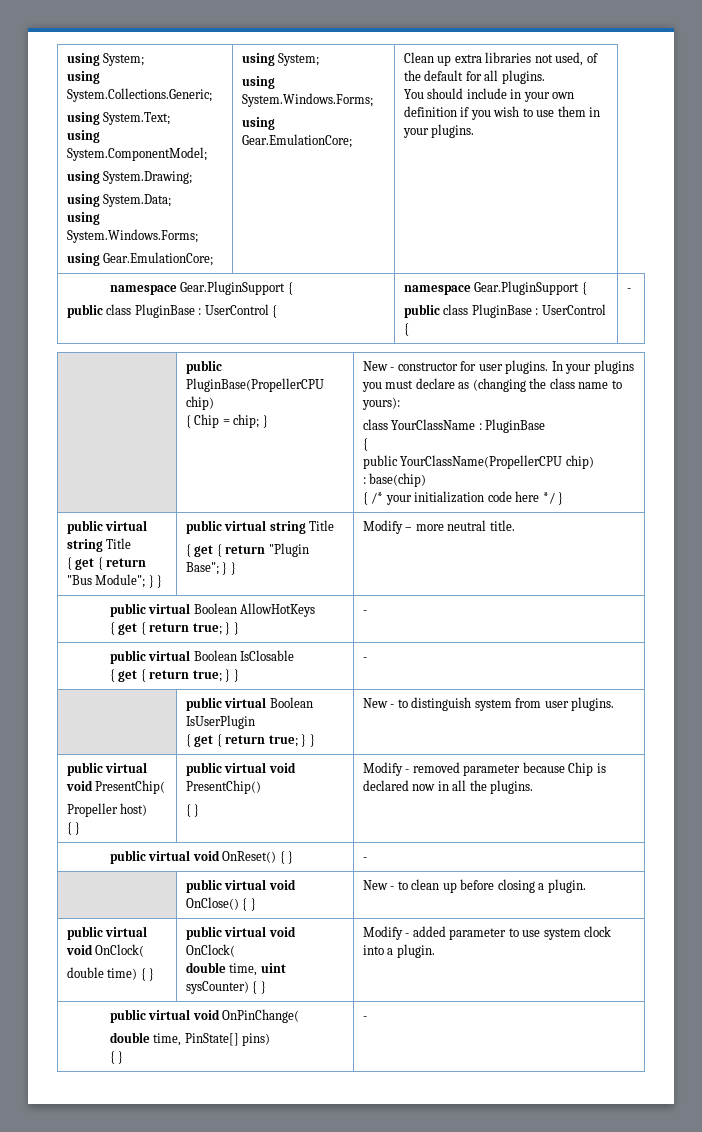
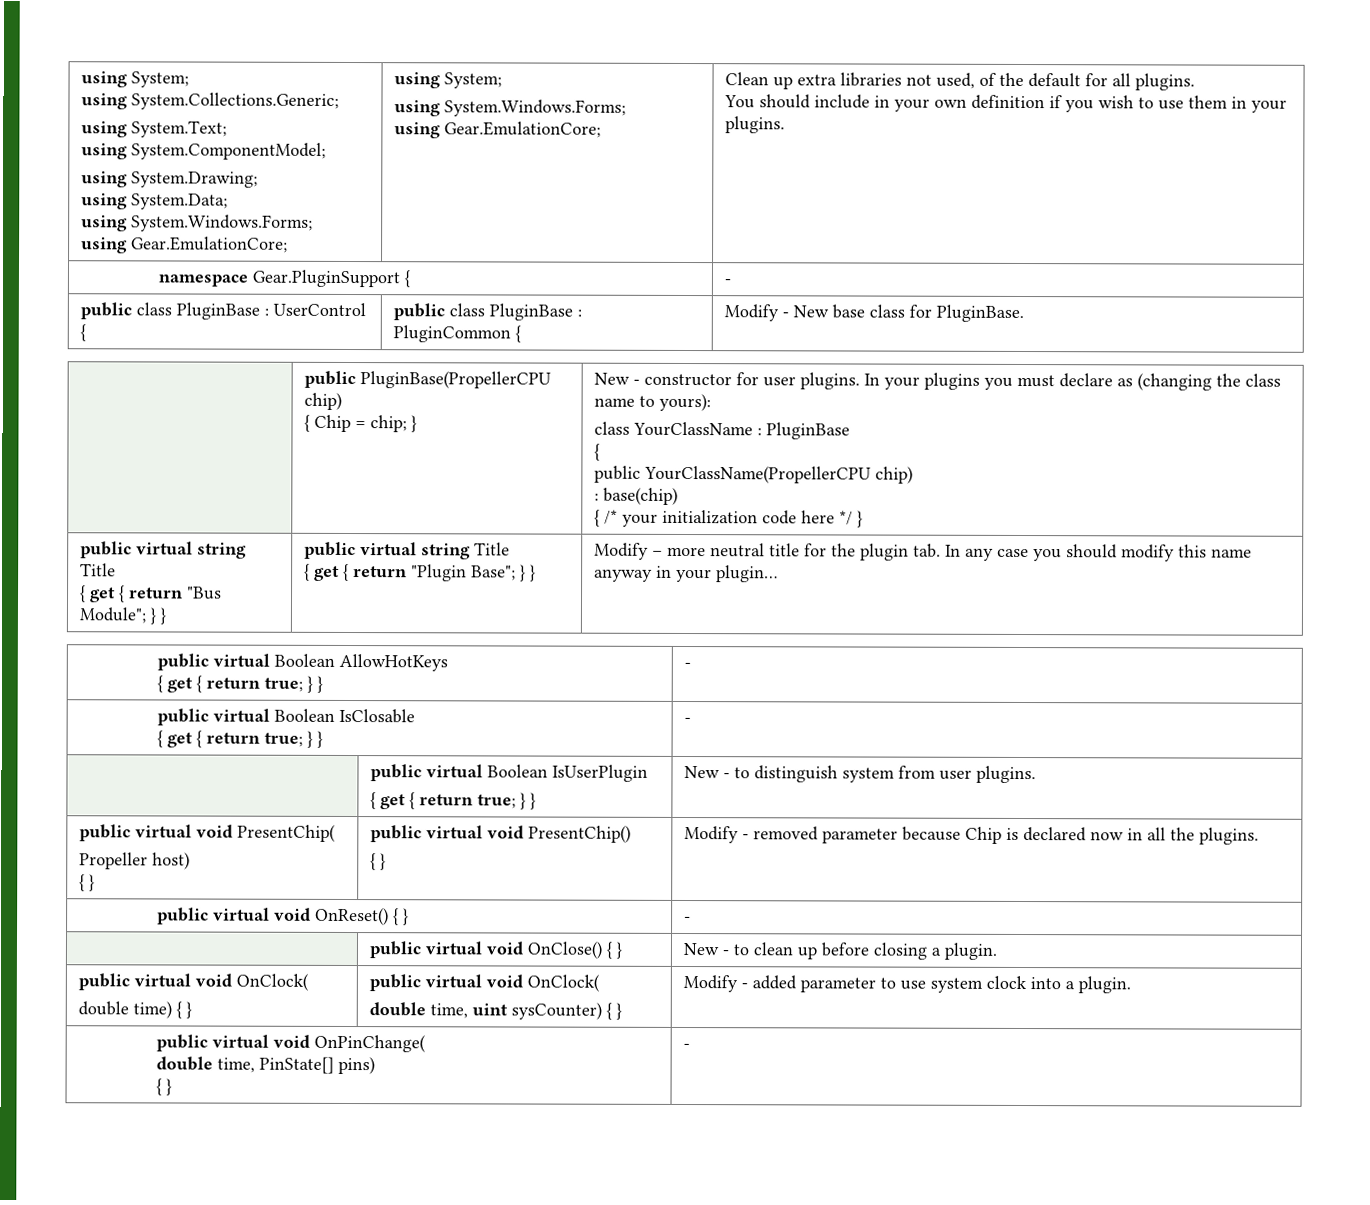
  You should include in your own definition if you wish to use them in your plugins.
- namespace Gear.PluginSupport {
- public class PluginBase : UserControl { | namespace Gear.PluginSupport {
- public class PluginBase : UserControl { | -
+ namespace Gear.PluginSupport { | -
+ public class PluginBase : UserControl { | public class PluginBase : PluginCommon { | Modify - New base class for PluginBase.
- Modify – more neutral title.
+ Modify – more neutral title for the plugin tab. In any case you should modify this name anyway in your plugin…

